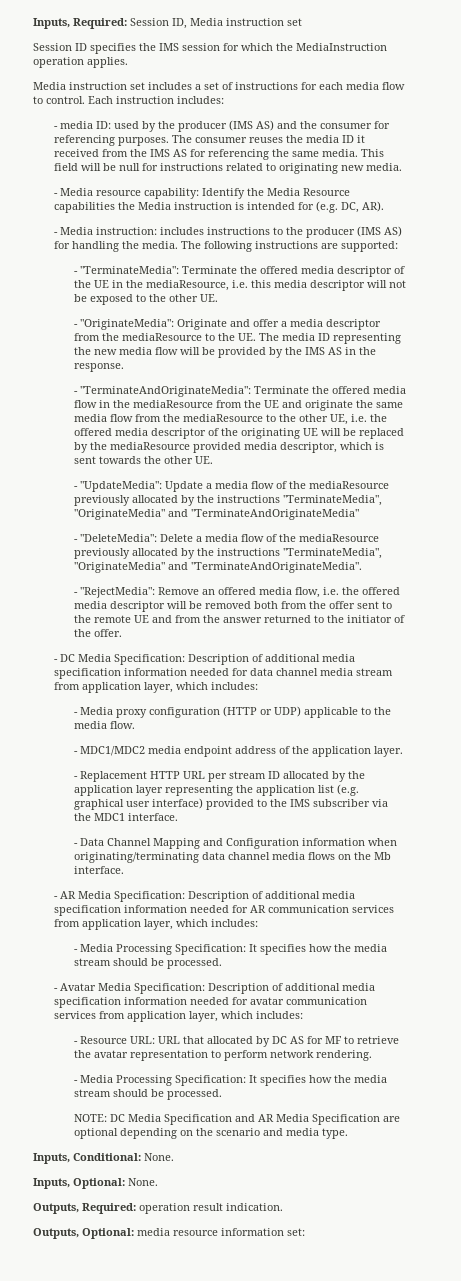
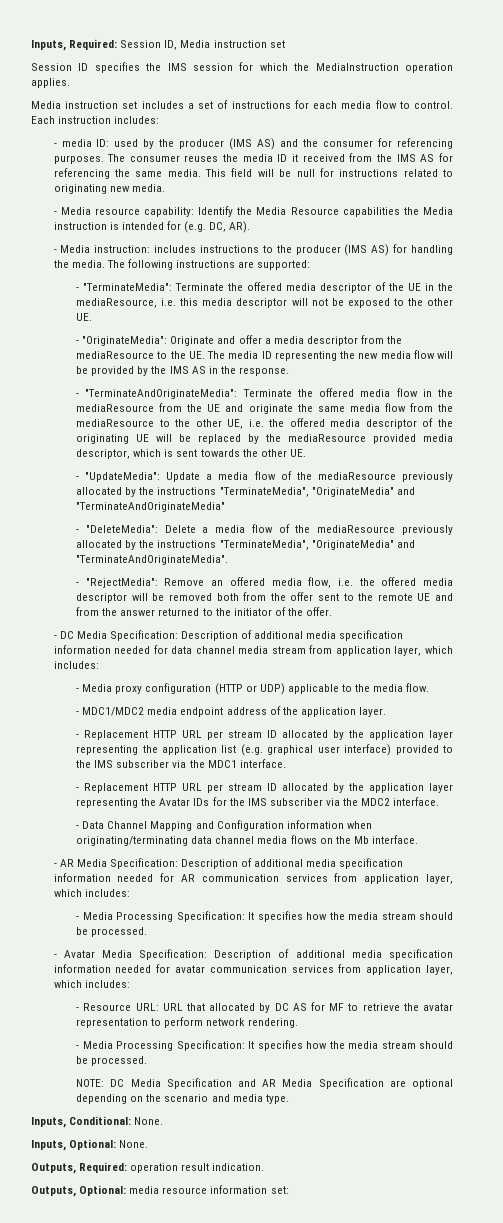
+ - Replacement HTTP URL per stream ID allocated by the application layer representing the Avatar IDs for the IMS subscriber via the MDC2 interface.

